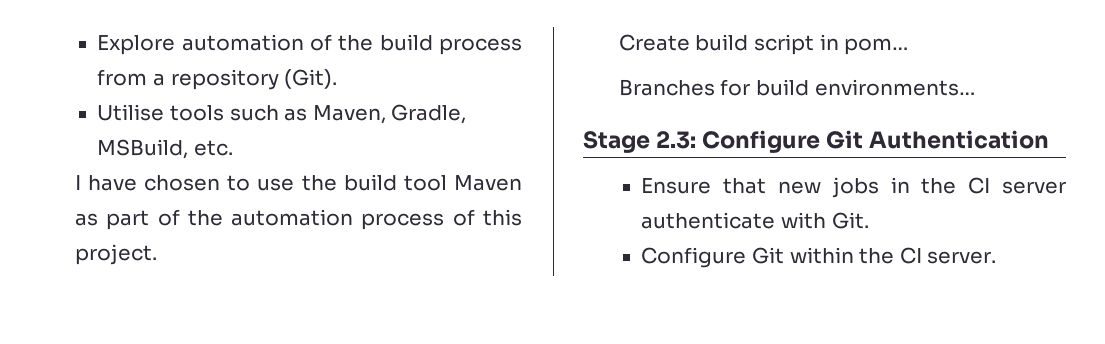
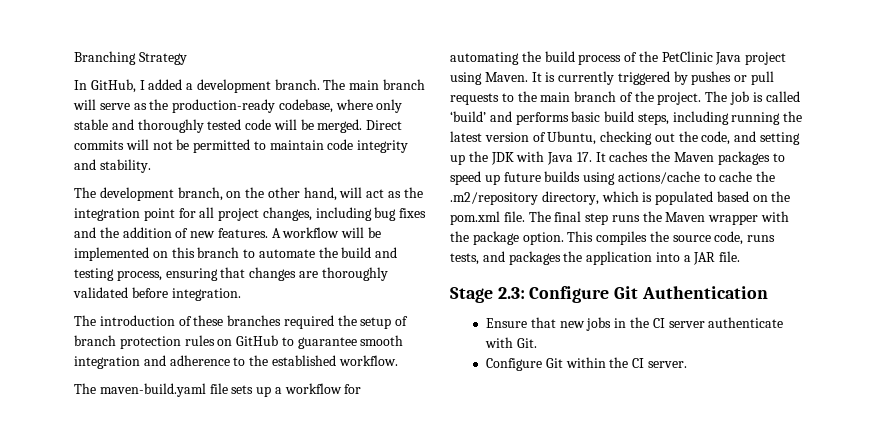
- Explore automation of the build process from a repository (Git).
- Utilise tools such as Maven, Gradle, MSBuild, etc.
- I have chosen to use the build tool Maven as part of the automation process of this project.
- Create build script in pom…
- Branches for build environments…
+ Branching Strategy
+ In GitHub, I added a development branch. The main branch will serve as the production-ready codebase, where only stable and thoroughly tested code will be merged. Direct commits will not be permitted to maintain code integrity and stability.
+ The development branch, on the other hand, will act as the integration point for all project changes, including bug fixes and the addition of new features. A workflow will be implemented on this branch to automate the build and testing process, ensuring that changes are thoroughly validated before integration.
+ The introduction of these branches required the setup of branch protection rules on GitHub to guarantee smooth integration and adherence to the established workflow.
+ The maven-build.yaml file sets up a workflow for automating the build process of the PetClinic Java project using Maven. It is currently triggered by pushes or pull requests to the main branch of the project. The job is called ‘build’ and performs basic build steps, including running the latest version of Ubuntu, checking out the code, and setting up the JDK with Java 17. It caches the Maven packages to speed up future builds using actions/cache to cache the .m2/repository directory, which is populated based on the pom.xml file. The final step runs the Maven wrapper with the package option. This compiles the source code, runs tests, and packages the application into a JAR file.

